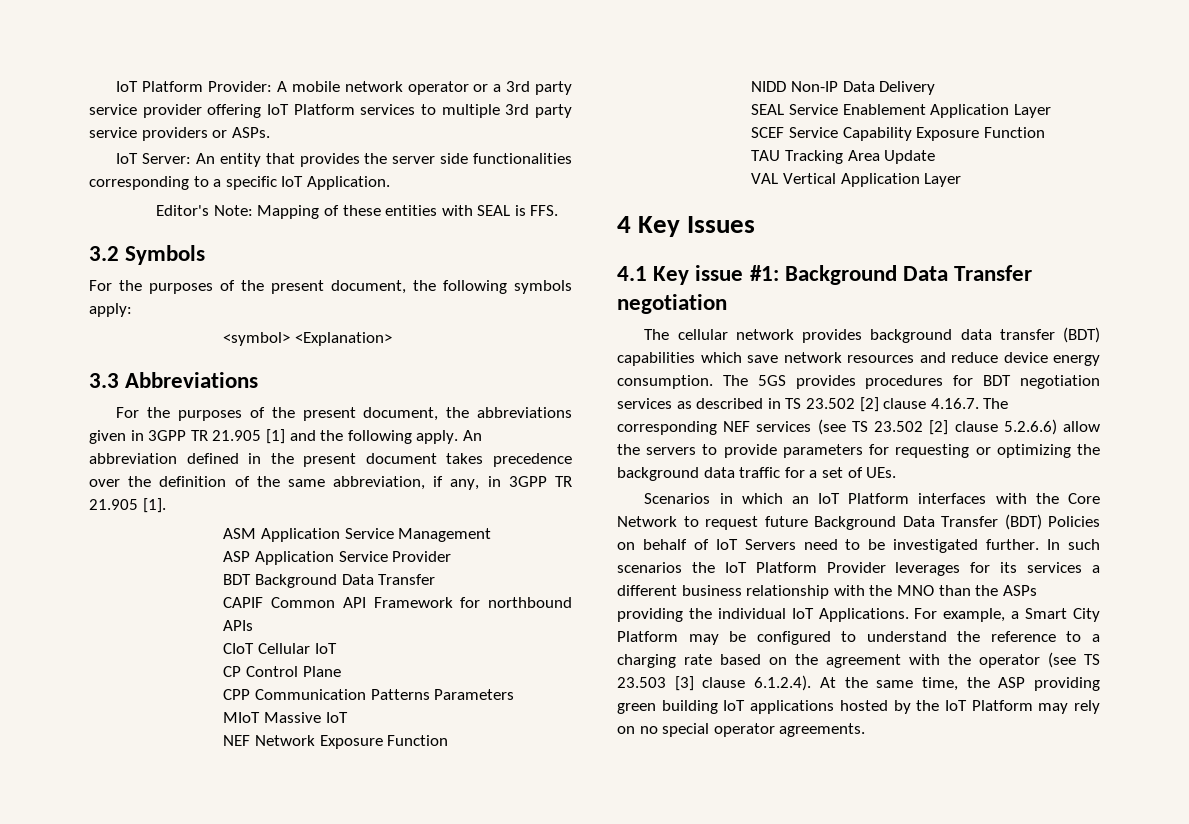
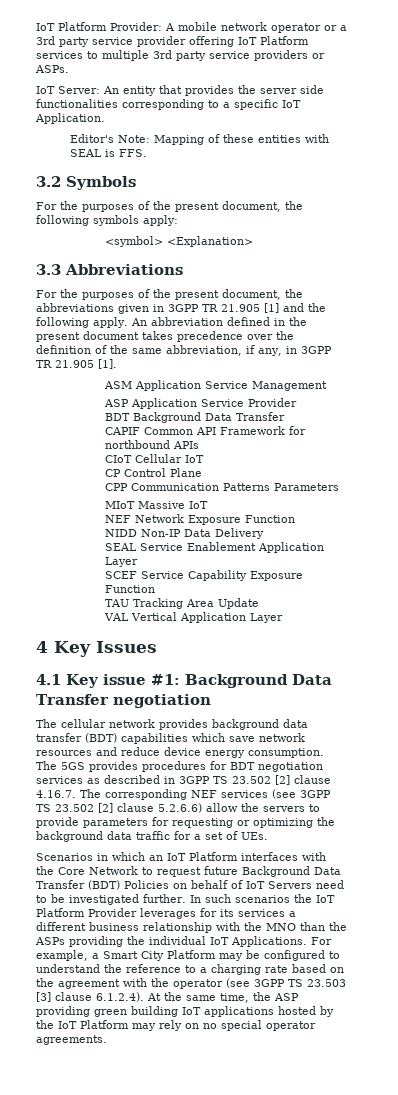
- The 5GS provides procedures for BDT negotiation services as described in TS 23.502 [2] clause 4.16.7. The corresponding NEF services (see TS 23.502 [2] clause 5.2.6.6) allow the servers to provide parameters for requesting or optimizing the background data traffic for a set of UEs.
+ The 5GS provides procedures for BDT negotiation services as described in 3GPP TS 23.502 [2] clause 4.16.7. The corresponding NEF services (see 3GPP TS 23.502 [2] clause 5.2.6.6) allow the servers to provide parameters for requesting or optimizing the background data traffic for a set of UEs.
- For example, a Smart City Platform may be configured to understand the reference to a charging rate based on the agreement with the operator (see TS 23.503 [3] clause 6.1.2.4). At the same time, the ASP providing green building IoT applications hosted by the IoT Platform may rely on no special operator agreements.
+ For example, a Smart City Platform may be configured to understand the reference to a charging rate based on the agreement with the operator (see 3GPP TS 23.503 [3] clause 6.1.2.4). At the same time, the ASP providing green building IoT applications hosted by the IoT Platform may rely on no special operator agreements.

